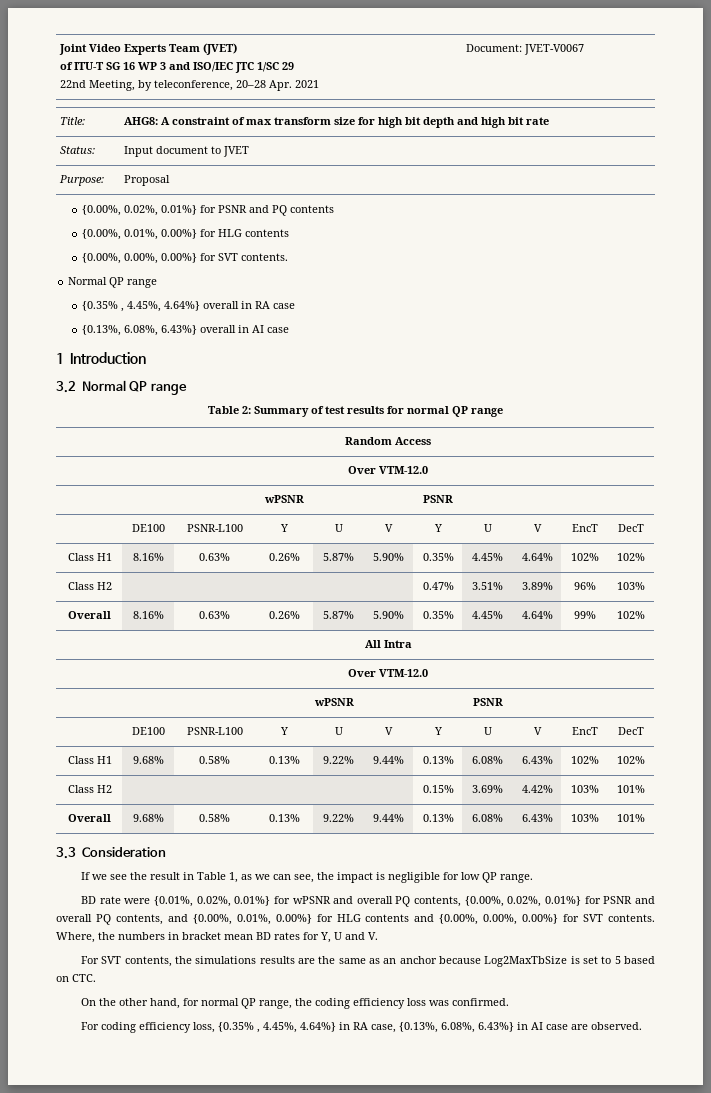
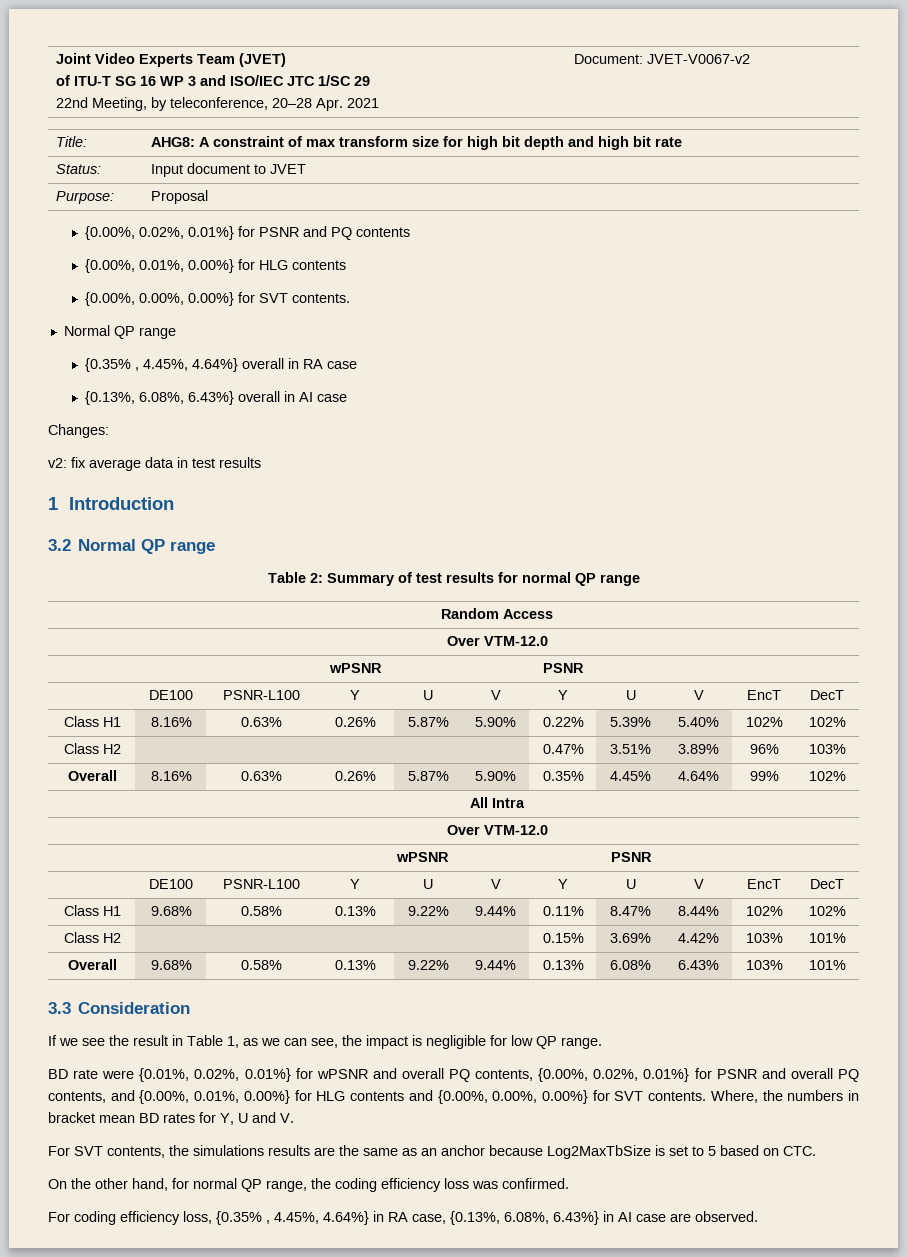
  Joint Video Experts Team (JVET)
  of ITU-T SG 16 WP 3 and ISO/IEC JTC 1/SC 29
- 22nd Meeting, by teleconference, 20–28 Apr. 2021 | Document: JVET-V0067
+ 22nd Meeting, by teleconference, 20–28 Apr. 2021 | Document: JVET-V0067-v2
+ Changes:
+ v2: fix average data in test results
- Class H1 | 8.16% | 0.63% | 0.26% | 5.87% | 5.90% | 0.35% | 4.45% | 4.64% | 102% | 102%
+ Class H1 | 8.16% | 0.63% | 0.26% | 5.87% | 5.90% | 0.22% | 5.39% | 5.40% | 102% | 102%
- Class H1 | 9.68% | 0.58% | 0.13% | 9.22% | 9.44% | 0.13% | 6.08% | 6.43% | 102% | 102%
+ Class H1 | 9.68% | 0.58% | 0.13% | 9.22% | 9.44% | 0.11% | 8.47% | 8.44% | 102% | 102%

